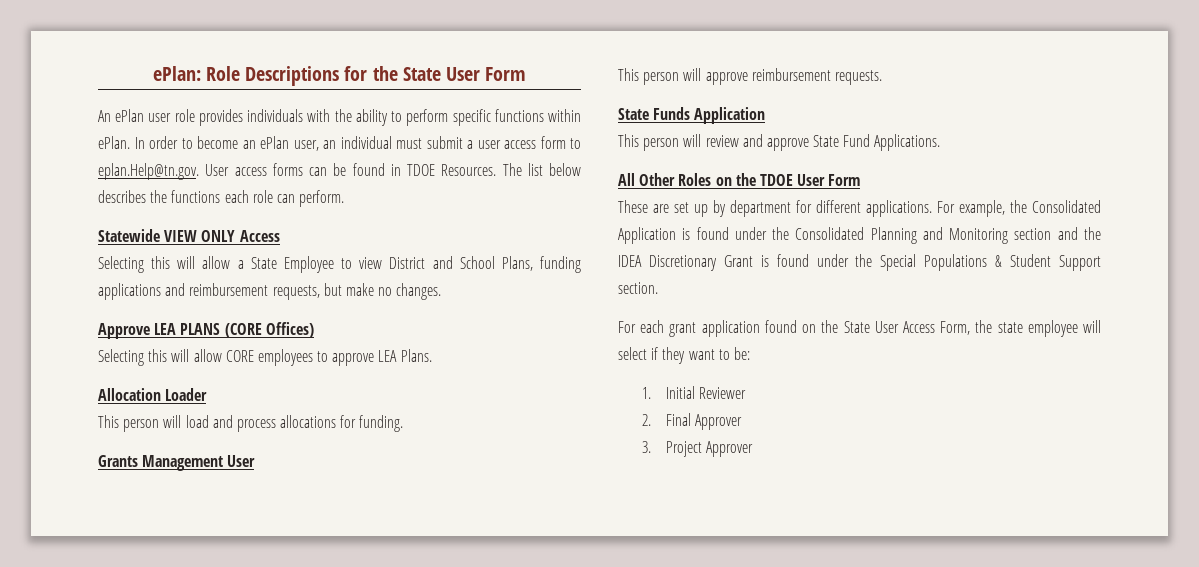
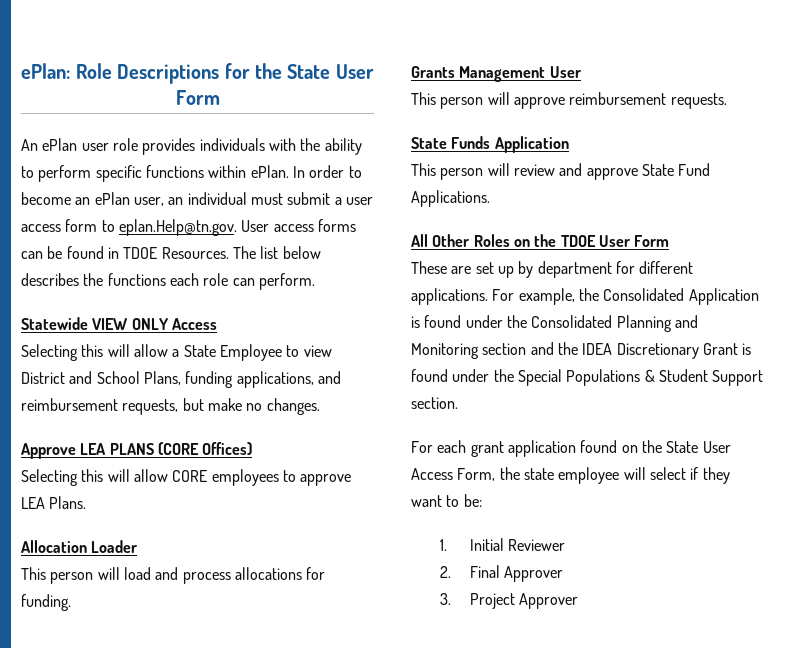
- Selecting this will allow a State Employee to view District and School Plans, funding applications and reimbursement requests, but make no changes.
+ Selecting this will allow a State Employee to view District and School Plans, funding applications, and reimbursement requests, but make no changes.

